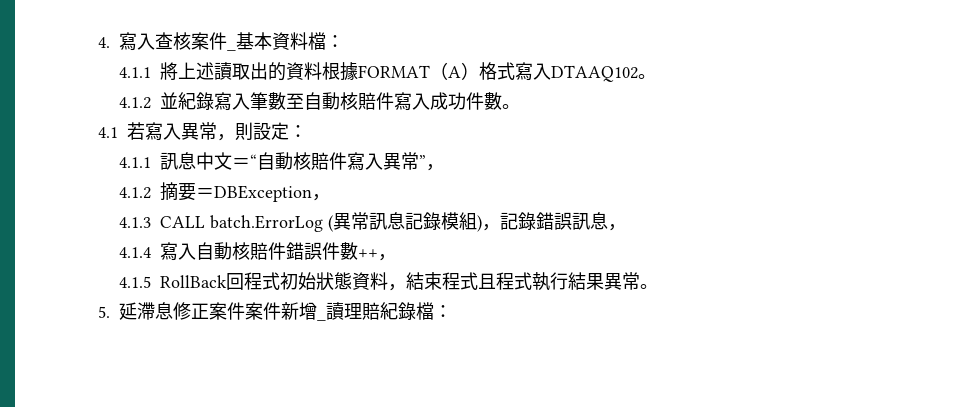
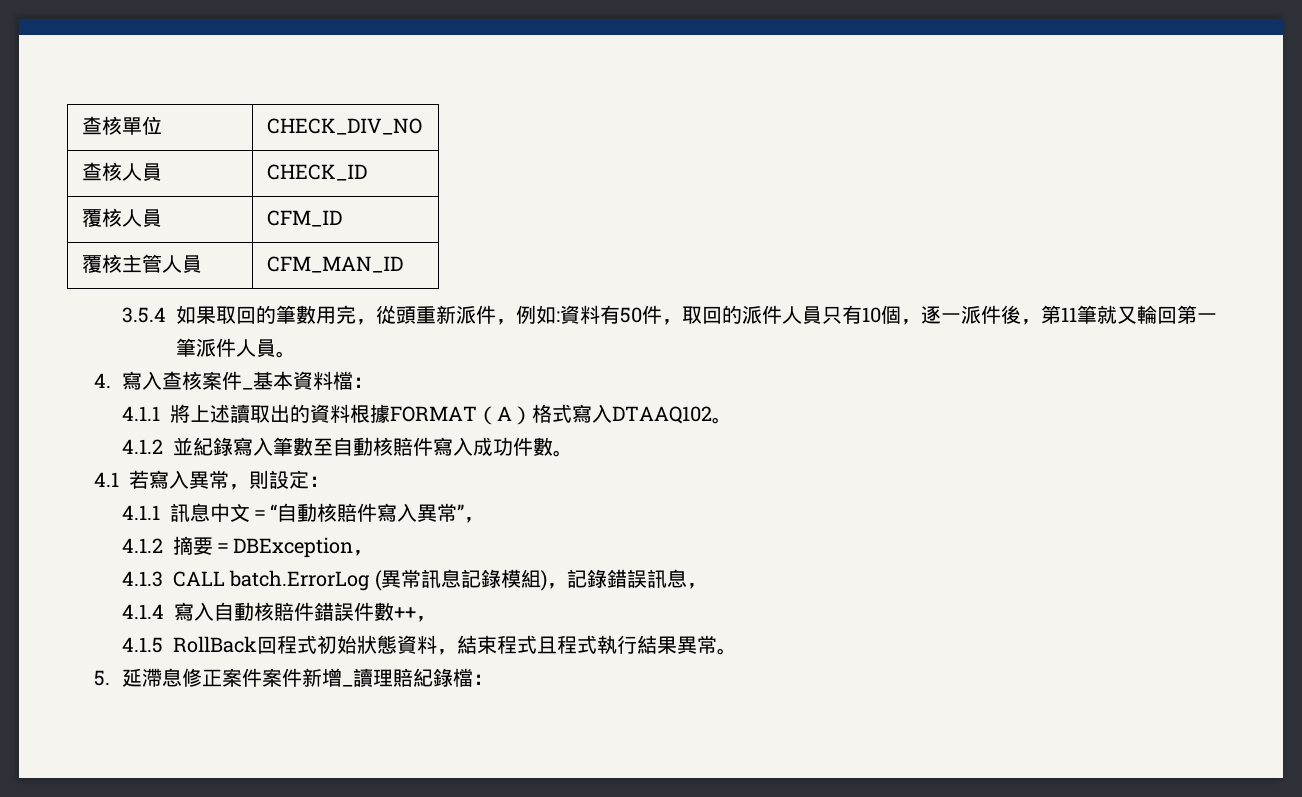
+ 查核單位 | CHECK_DIV_NO
+ 查核人員 | CHECK_ID
+ 覆核人員 | CFM_ID
+ 覆核主管人員 | CFM_MAN_ID
+ 3.5.4如果取回的筆數用完，從頭重新派件，例如:資料有50件，取回的派件人員只有10個，逐一派件後，第11筆就又輪回第一筆派件人員。

